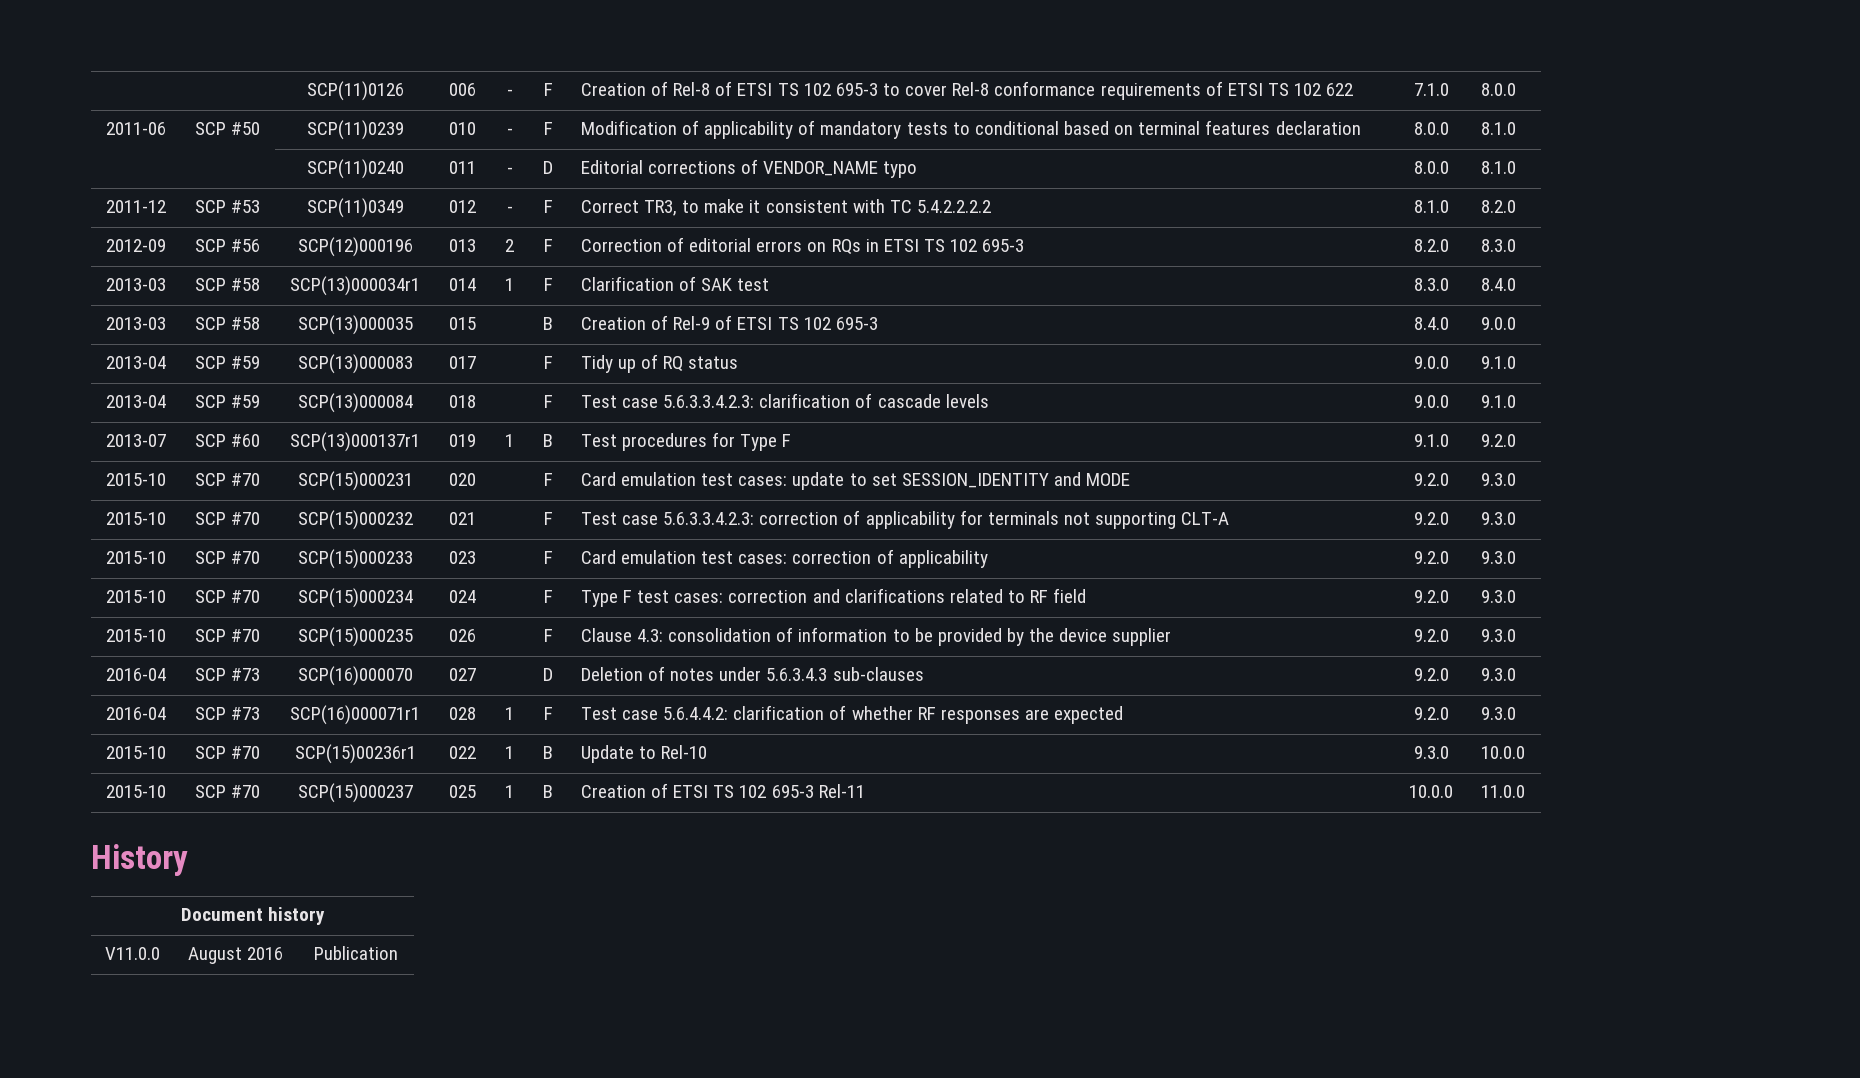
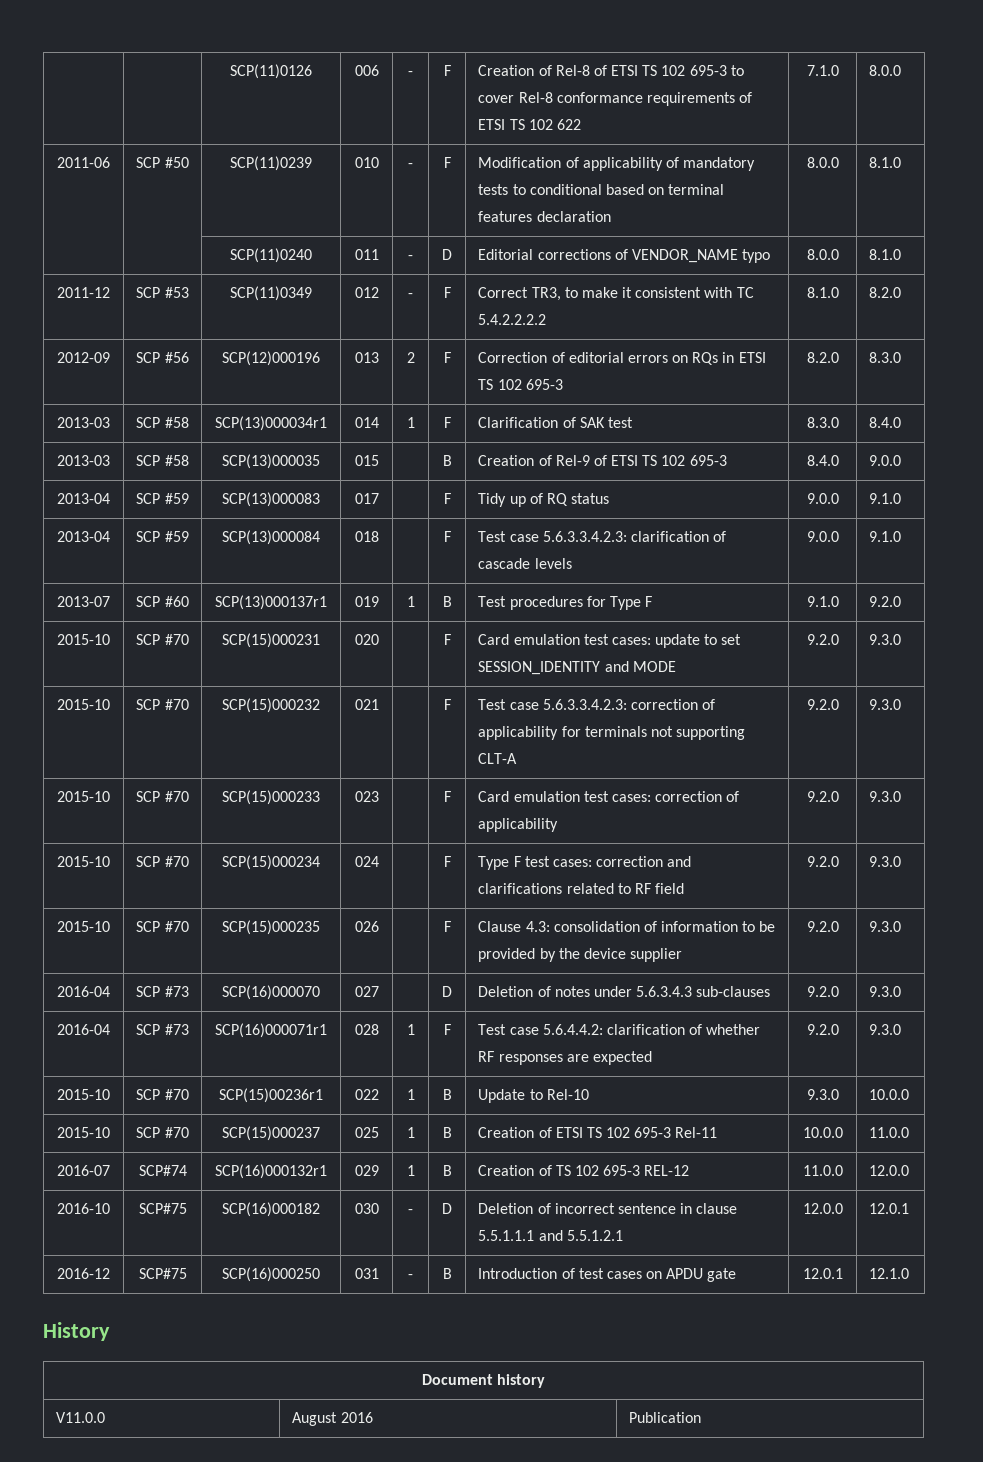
+ 2016-07 | SCP#74 | SCP(16)000132r1 | 029 | 1 | B | Creation of TS 102 695-3 REL-12 | 11.0.0 | 12.0.0
+ 2016-10 | SCP#75 | SCP(16)000182 | 030 | - | D | Deletion of incorrect sentence in clause 5.5.1.1.1 and 5.5.1.2.1 | 12.0.0 | 12.0.1
+ 2016-12 | SCP#75 | SCP(16)000250 | 031 | - | B | Introduction of test cases on APDU gate | 12.0.1 | 12.1.0

